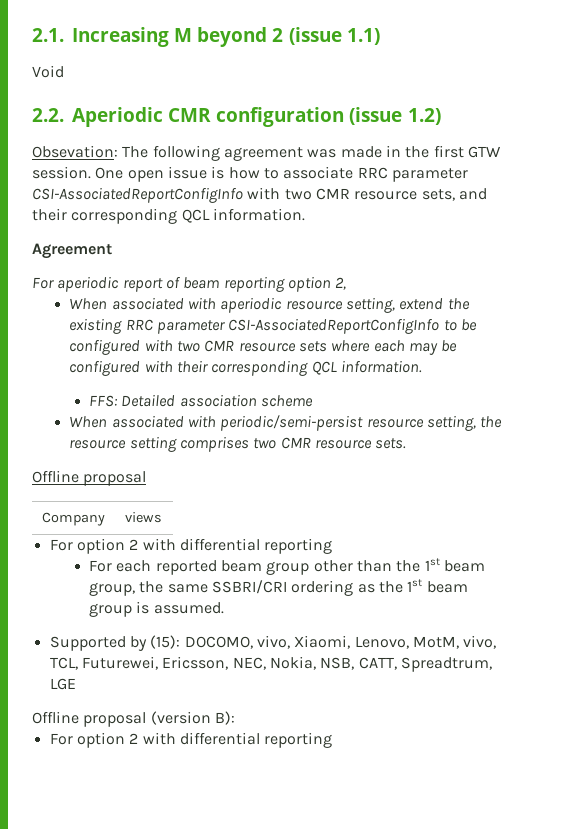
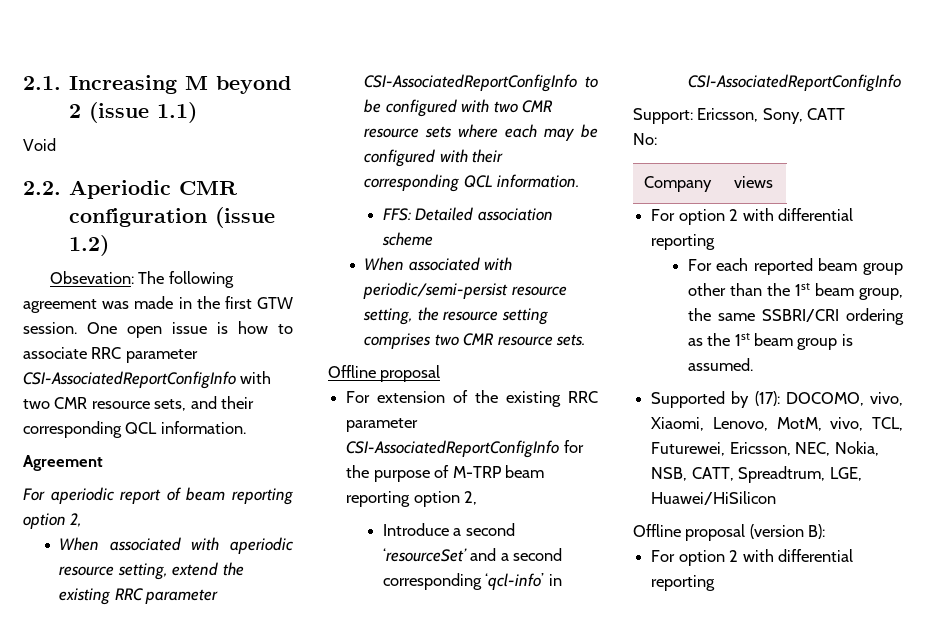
+ For extension of the existing RRC parameter CSI-AssociatedReportConfigInfo for the purpose of M-TRP beam reporting option 2,
+ Introduce a second ‘resourceSet’ and a second corresponding ‘qcl-info’ in CSI-AssociatedReportConfigInfo
+ Support: Ericsson, Sony, CATT
+ No:
- Supported by (15): DOCOMO, vivo, Xiaomi, Lenovo, MotM, vivo, TCL, Futurewei, Ericsson, NEC, Nokia, NSB, CATT, Spreadtrum, LGE
+ Supported by (17): DOCOMO, vivo, Xiaomi, Lenovo, MotM, vivo, TCL, Futurewei, Ericsson, NEC, Nokia, NSB, CATT, Spreadtrum, LGE, Huawei/HiSilicon

